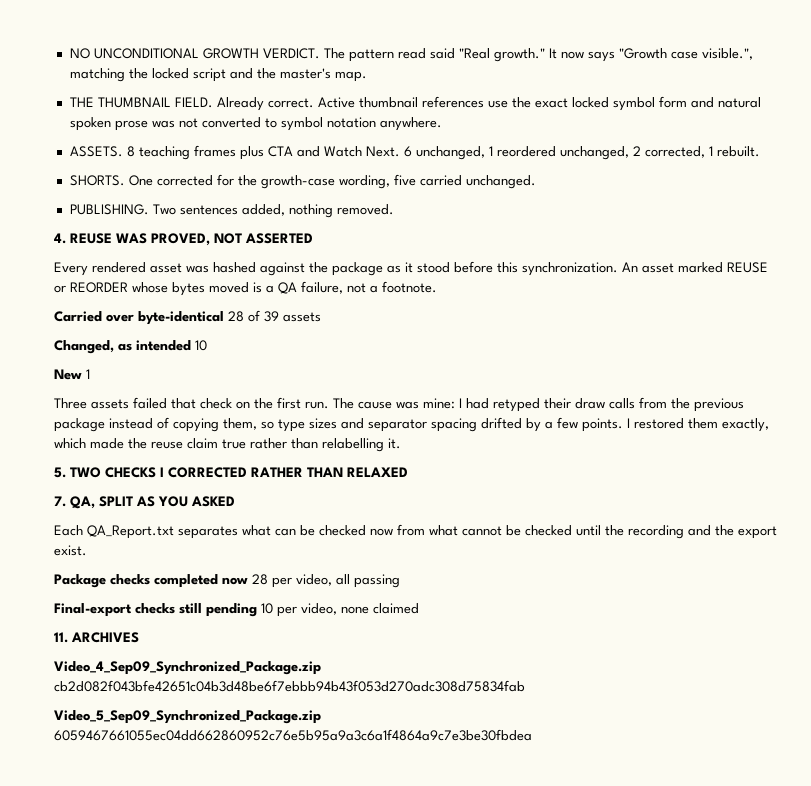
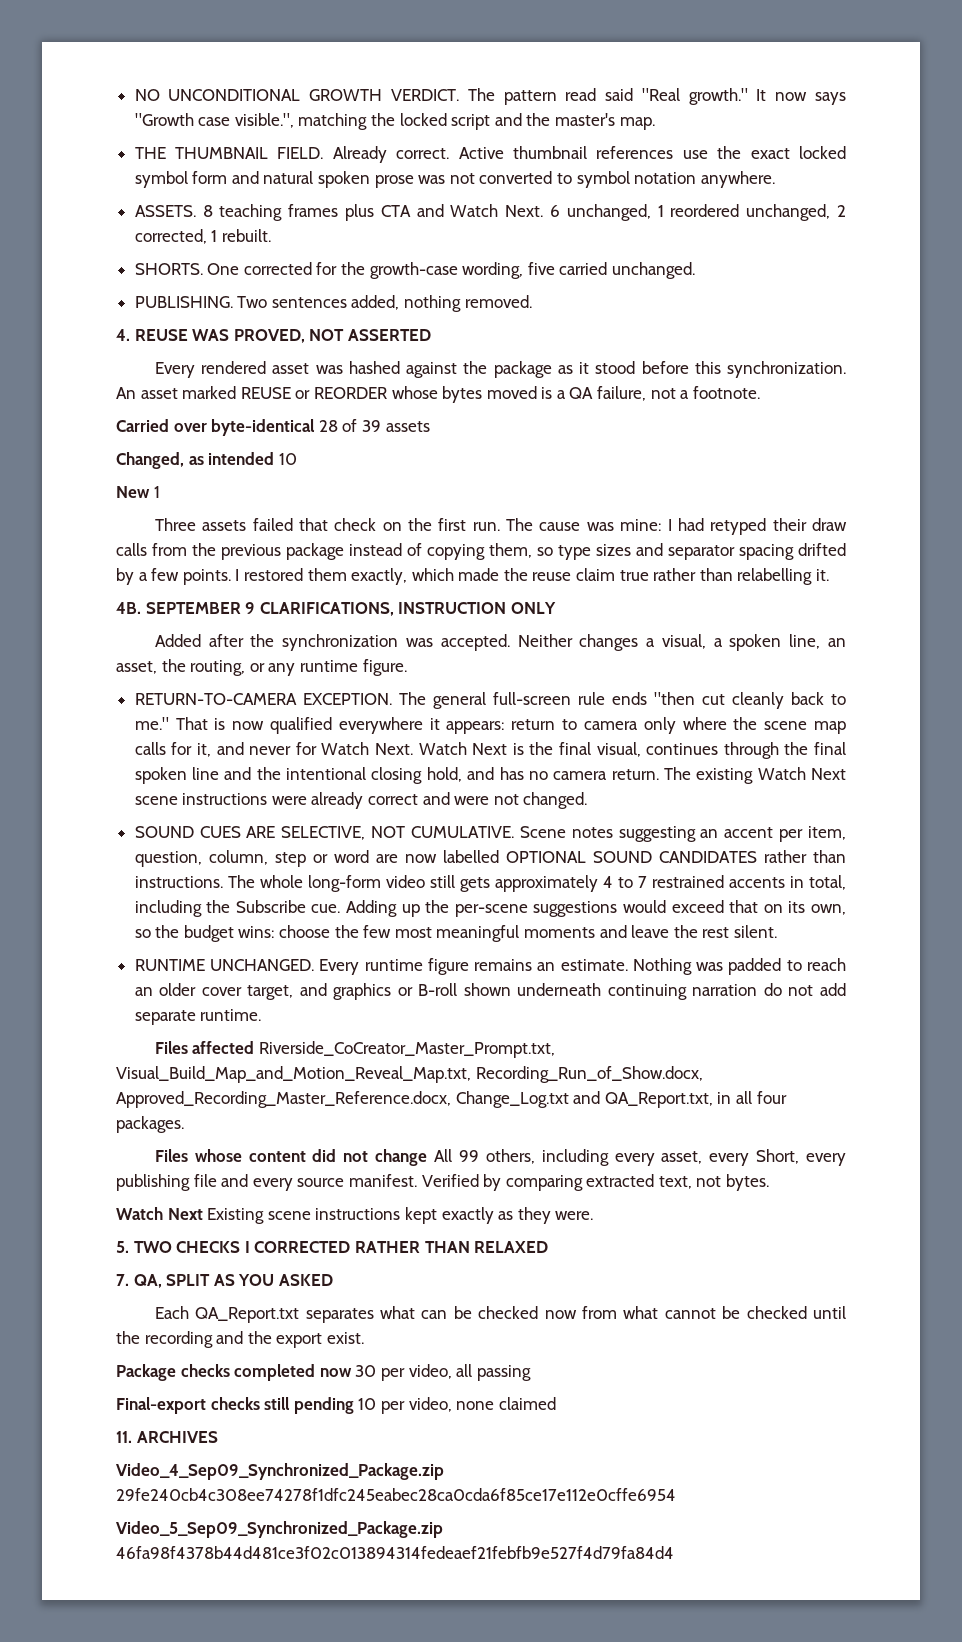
+ 4B. SEPTEMBER 9 CLARIFICATIONS, INSTRUCTION ONLY
+ Added after the synchronization was accepted. Neither changes a visual, a spoken line, an asset, the routing, or any runtime figure.
+ RETURN-TO-CAMERA EXCEPTION. The general full-screen rule ends "then cut cleanly back to me." That is now qualified everywhere it appears: return to camera only where the scene map calls for it, and never for Watch Next. Watch Next is the final visual, continues through the final spoken line and the intentional closing hold, and has no camera return. The existing Watch Next scene instructions were already correct and were not changed.
+ SOUND CUES ARE SELECTIVE, NOT CUMULATIVE. Scene notes suggesting an accent per item, question, column, step or word are now labelled OPTIONAL SOUND CANDIDATES rather than instructions. The whole long-form video still gets approximately 4 to 7 restrained accents in total, including the Subscribe cue. Adding up the per-scene suggestions would exceed that on its own, so the budget wins: choose the few most meaningful moments and leave the rest silent.
+ RUNTIME UNCHANGED. Every runtime figure remains an estimate. Nothing was padded to reach an older cover target, and graphics or B-roll shown underneath continuing narration do not add separate runtime.
+ Files affected Riverside_CoCreator_Master_Prompt.txt, Visual_Build_Map_and_Motion_Reveal_Map.txt, Recording_Run_of_Show.docx, Approved_Recording_Master_Reference.docx, Change_Log.txt and QA_Report.txt, in all four packages.
+ Files whose content did not change All 99 others, including every asset, every Short, every publishing file and every source manifest. Verified by comparing extracted text, not bytes.
+ Watch Next Existing scene instructions kept exactly as they were.
- Package checks completed now 28 per video, all passing
+ Package checks completed now 30 per video, all passing
- Video_4_Sep09_Synchronized_Package.zip cb2d082f043bfe42651c04b3d48be6f7ebbb94b43f053d270adc308d75834fab
+ Video_4_Sep09_Synchronized_Package.zip 29fe240cb4c308ee74278f1dfc245eabec28ca0cda6f85ce17e112e0cffe6954
- Video_5_Sep09_Synchronized_Package.zip 6059467661055ec04dd662860952c76e5b95a9a3c6a1f4864a9c7e3be30fbdea
+ Video_5_Sep09_Synchronized_Package.zip 46fa98f4378b44d481ce3f02c013894314fedeaef21febfb9e527f4d79fa84d4

